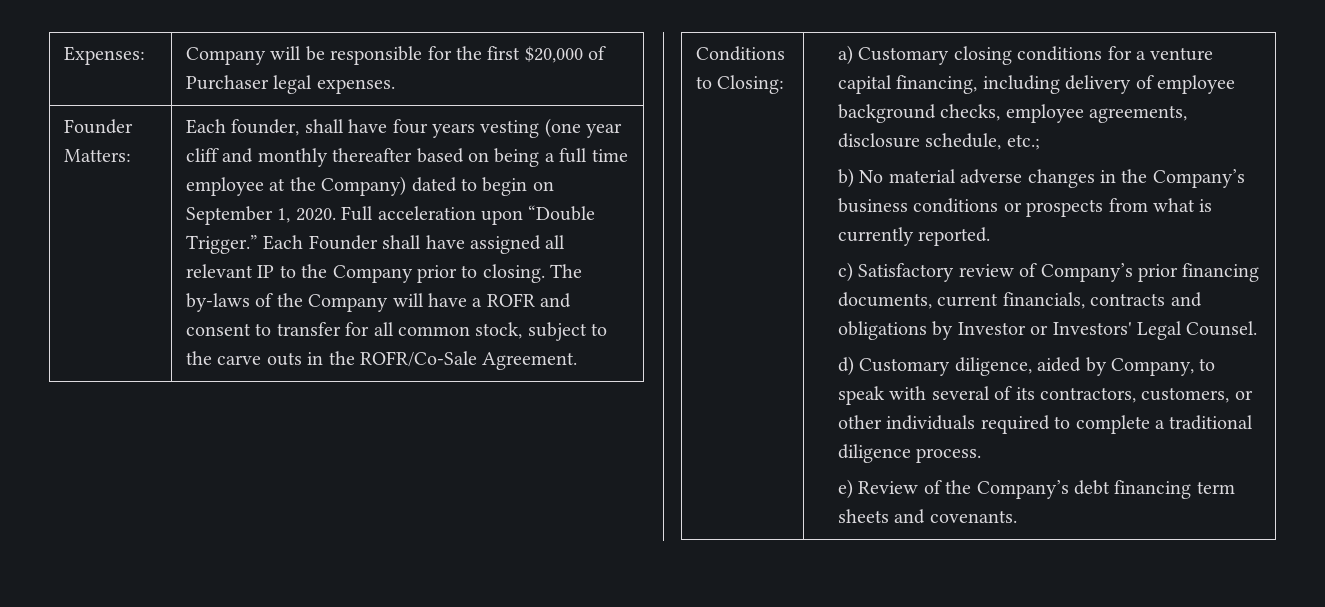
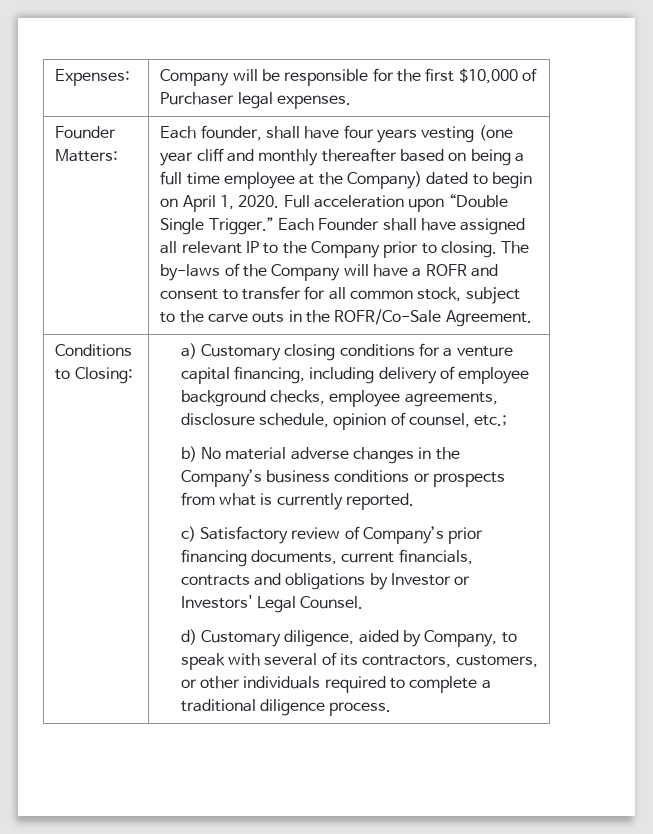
- Expenses: | Company will be responsible for the first $20,000 of Purchaser legal expenses.
+ Expenses: | Company will be responsible for the first $10,000 of Purchaser legal expenses.
- Each founder, shall have four years vesting (one year cliff and monthly thereafter based on being a full time employee at the Company) dated to begin on September 1, 2020.
+ Each founder, shall have four years vesting (one year cliff and monthly thereafter based on being a full time employee at the Company) dated to begin on April 1, 2020.
- Full acceleration upon “Double Trigger.”
+ Full acceleration upon “Double Single Trigger.”
- a) Customary closing conditions for a venture capital financing, including delivery of employee background checks, employee agreements, disclosure schedule, etc.;
+ a) Customary closing conditions for a venture capital financing, including delivery of employee background checks, employee agreements, disclosure schedule, opinion of counsel, etc.;
- e) Review of the Company’s debt financing term sheets and covenants.

